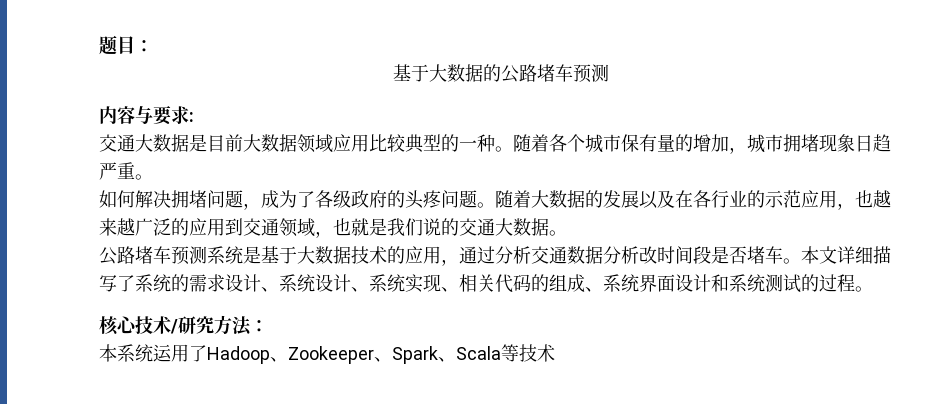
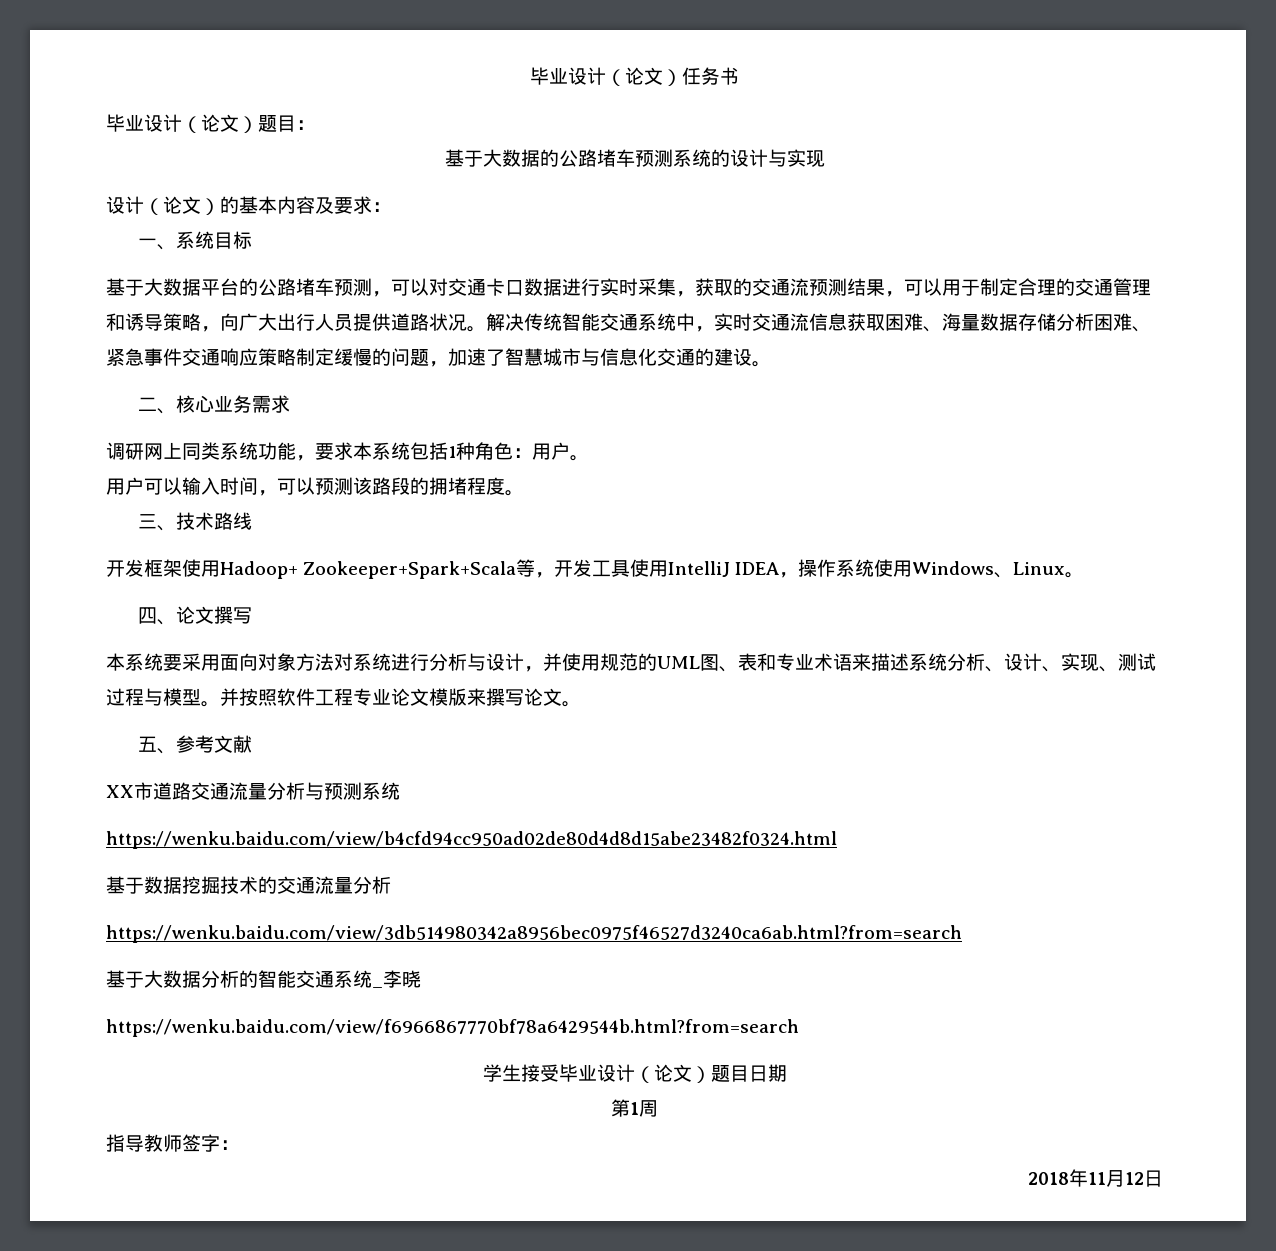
- 题目：
+ 毕业设计（论文）任务书
+ 毕业设计（论文）题目：
- 基于大数据的公路堵车预测
- 内容与要求:
- 交通大数据是目前大数据领域应用比较典型的一种。随着各个城市保有量的增加，城市拥堵现象日趋严重。
- 如何解决拥堵问题，成为了各级政府的头疼问题。随着大数据的发展以及在各行业的示范应用，也越来越广泛的应用到交通领域，也就是我们说的交通大数据。
- 公路堵车预测系统是基于大数据技术的应用，通过分析交通数据分析改时间段是否堵车。本文详细描写了系统的需求设计、系统设计、系统实现、相关代码的组成、系统界面设计和系统测试的过程。
- 核心技术/研究方法：
- 本系统运用了Hadoop、Zookeeper、Spark、Scala等技术
+ 基于大数据的公路堵车预测系统的设计与实现
+ 设计（论文）的基本内容及要求：
+ 一、系统目标
+ 基于大数据平台的公路堵车预测，可以对交通卡口数据进行实时采集，获取的交通流预测结果，可以用于制定合理的交通管理和诱导策略，向广大出行人员提供道路状况。解决传统智能交通系统中，实时交通流信息获取困难、海量数据存储分析困难、紧急事件交通响应策略制定缓慢的问题，加速了智慧城市与信息化交通的建设。
+ 二、核心业务需求
+ 调研网上同类系统功能，要求本系统包括1种角色：用户。
+ 用户可以输入时间，可以预测该路段的拥堵程度。
+ 三、技术路线
+ 开发框架使用Hadoop+ Zookeeper+Spark+Scala等，开发工具使用IntelliJ IDEA，操作系统使用Windows、Linux。
+ 四、论文撰写
+ 本系统要采用面向对象方法对系统进行分析与设计，并使用规范的UML图、表和专业术语来描述系统分析、设计、实现、测试过程与模型。并按照软件工程专业论文模版来撰写论文。
+ 五、参考文献
+ XX市道路交通流量分析与预测系统
+ https://wenku.baidu.com/view/b4cfd94cc950ad02de80d4d8d15abe23482f0324.html
+ 基于数据挖掘技术的交通流量分析
+ https://wenku.baidu.com/view/3db514980342a8956bec0975f46527d3240ca6ab.html?from=search
+ 基于大数据分析的智能交通系统_李晓
+ https://wenku.baidu.com/view/f6966867770bf78a6429544b.html?from=search
+ 学生接受毕业设计（论文）题目日期
+ 第1周
+ 指导教师签字：
+ 2018年11月12日

